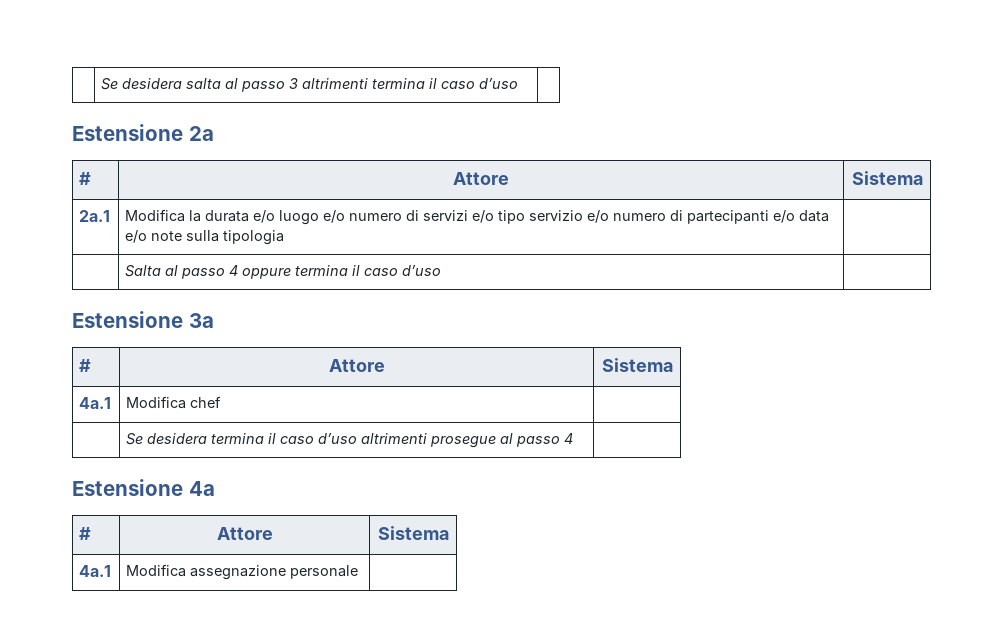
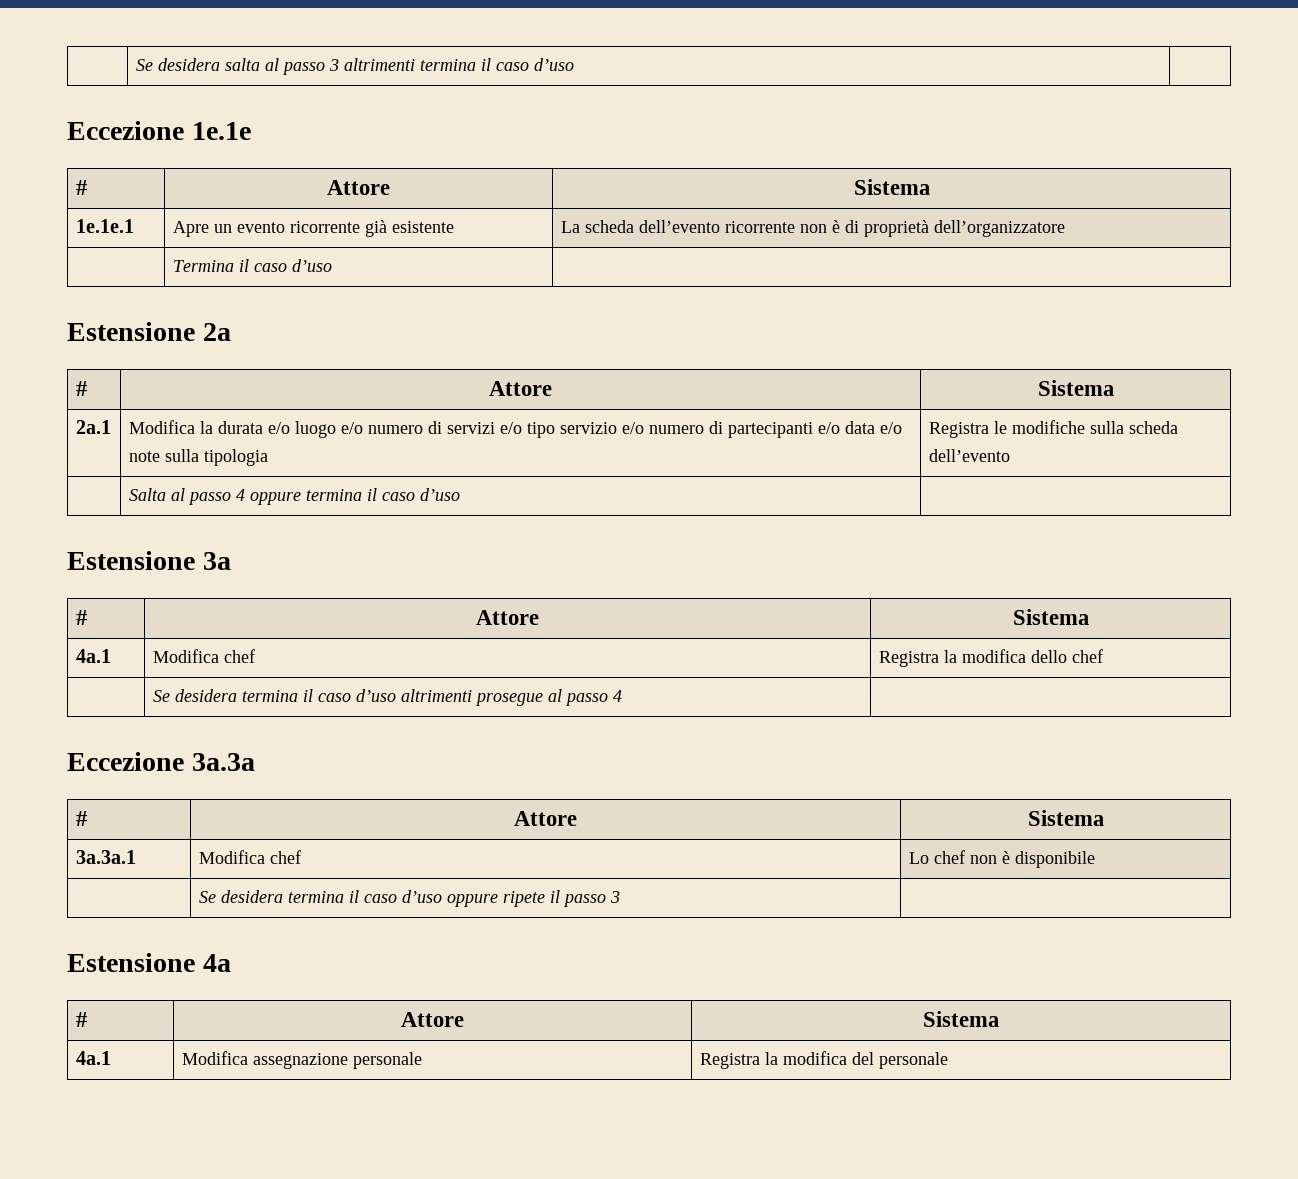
+ Eccezione 1e.1e
+ # | Attore | Sistema
+ 1e.1e.1 | Apre un evento ricorrente già esistente | La scheda dell’evento ricorrente non è di proprietà dell’organizzatore
+ | Termina il caso d’uso |
- 2a.1 | Modifica la durata e/o luogo e/o numero di servizi e/o tipo servizio e/o numero di partecipanti e/o data e/o note sulla tipologia |
+ 2a.1 | Modifica la durata e/o luogo e/o numero di servizi e/o tipo servizio e/o numero di partecipanti e/o data e/o note sulla tipologia | Registra le modifiche sulla scheda dell’evento
- 4a.1 | Modifica chef |
+ 4a.1 | Modifica chef | Registra la modifica dello chef
+ Eccezione 3a.3a
+ # | Attore | Sistema
+ 3a.3a.1 | Modifica chef | Lo chef non è disponibile
+ | Se desidera termina il caso d’uso oppure ripete il passo 3 |
- 4a.1 | Modifica assegnazione personale |
+ 4a.1 | Modifica assegnazione personale | Registra la modifica del personale

